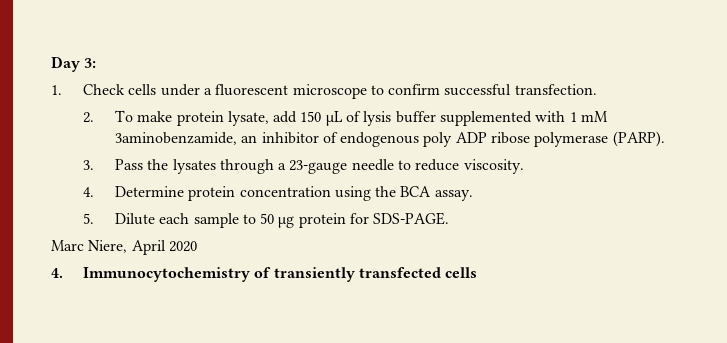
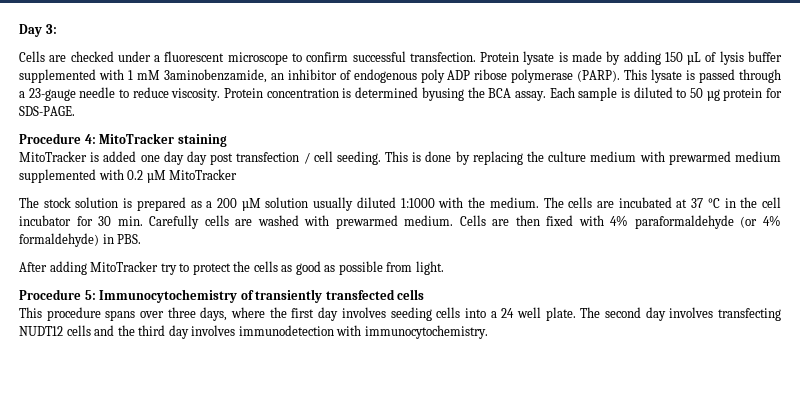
- 1. Check cells under a fluorescent microscope to confirm successful transfection.
- 2. To make protein lysate, add 150 µL of lysis buffer supplemented with 1 mM 3aminobenzamide, an inhibitor of endogenous poly ADP ribose polymerase (PARP).
- 3. Pass the lysates through a 23-gauge needle to reduce viscosity.
- 4. Determine protein concentration using the BCA assay.
- 5. Dilute each sample to 50 µg protein for SDS-PAGE.
+ Cells are checked under a fluorescent microscope to confirm successful transfection. Protein lysate is made by adding 150 µL of lysis buffer supplemented with 1 mM 3aminobenzamide, an inhibitor of endogenous poly ADP ribose polymerase (PARP). This lysate is passed through a 23-gauge needle to reduce viscosity. Protein concentration is determined byusing the BCA assay. Each sample is diluted to 50 µg protein for SDS-PAGE.
- Marc Niere, April 2020
- 4. Immunocytochemistry of transiently transfected cells
+ Procedure 4: MitoTracker staining
+ MitoTracker is added one day day post transfection / cell seeding. This is done by replacing the culture medium with prewarmed medium supplemented with 0.2 µM MitoTracker
+ The stock solution is prepared as a 200 µM solution usually diluted 1:1000 with the medium. The cells are incubated at 37 °C in the cell incubator for 30 min. Carefully cells are washed with prewarmed medium. Cells are then fixed with 4% paraformaldehyde (or 4% formaldehyde) in PBS.
+ After adding MitoTracker try to protect the cells as good as possible from light.
+ Procedure 5: Immunocytochemistry of transiently transfected cells
+ This procedure spans over three days, where the first day involves seeding cells into a 24 well plate. The second day involves transfecting NUDT12 cells and the third day involves immunodetection with immunocytochemistry.

